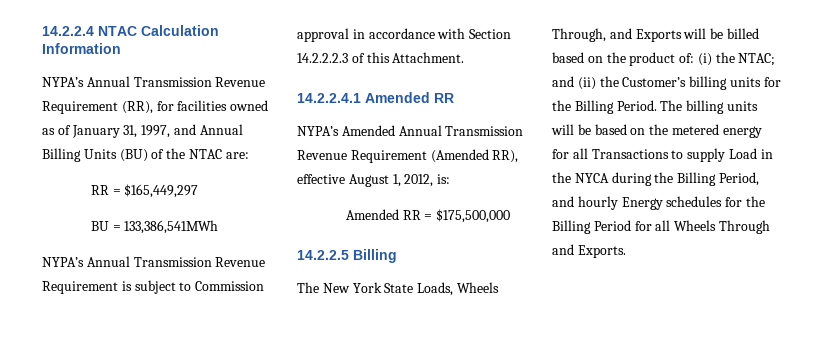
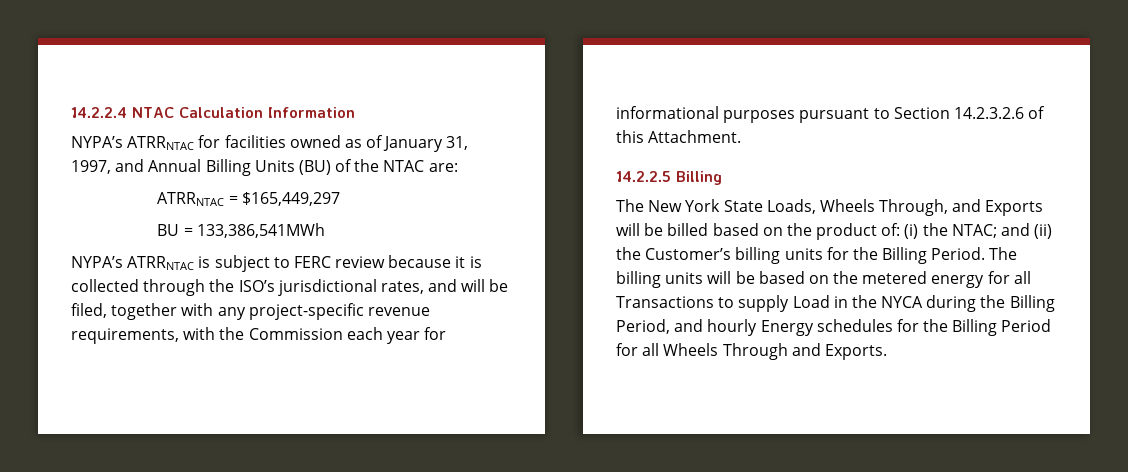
- NYPA’s Annual Transmission Revenue Requirement (RR), for facilities owned as of January 31, 1997, and Annual Billing Units (BU) of the NTAC are:
+ NYPA’s ATRRNTAC for facilities owned as of January 31, 1997, and Annual Billing Units (BU) of the NTAC are:
- RR = $165,449,297
+ ATRRNTAC = $165,449,297
- NYPA’s Annual Transmission Revenue Requirement is subject to Commission approval in accordance with Section 14.2.2.2.3 of this Attachment.
- 14.2.2.4.1 Amended RR
- NYPA’s Amended Annual Transmission Revenue Requirement (Amended RR), effective August 1, 2012, is:
- Amended RR = $175,500,000
+ NYPA’s ATRRNTAC is subject to FERC review because it is collected through the ISO’s jurisdictional rates, and will be filed, together with any project-specific revenue requirements, with the Commission each year for informational purposes pursuant to Section 14.2.3.2.6 of this Attachment.

